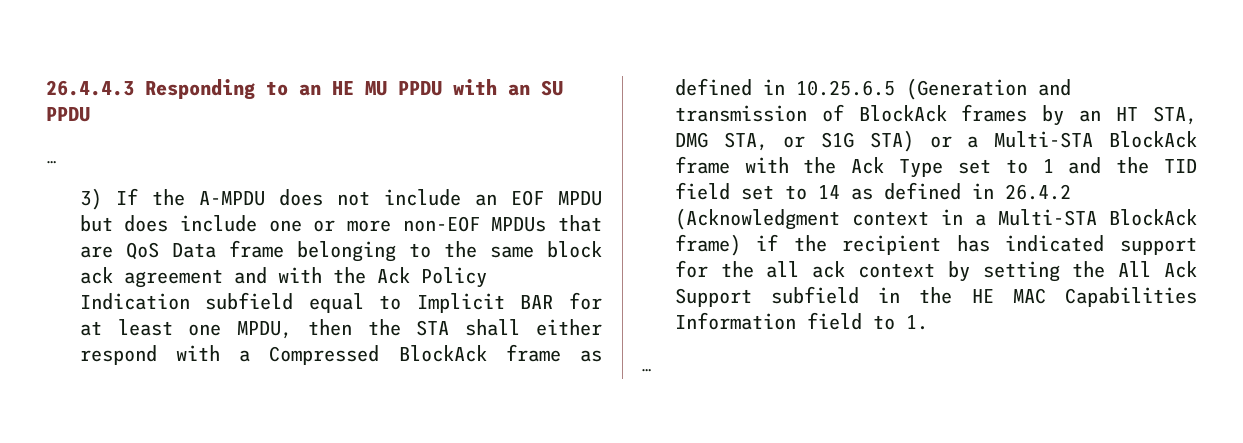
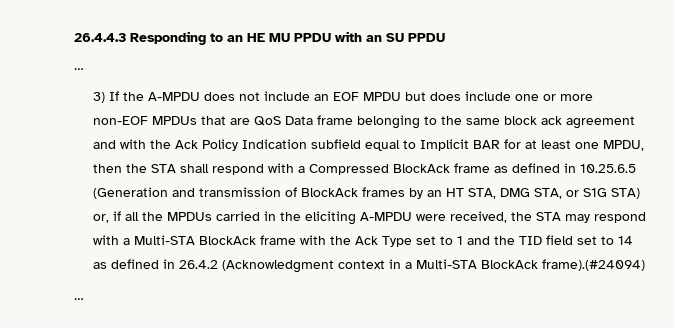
- 3) If the A-MPDU does not include an EOF MPDU but does include one or more non-EOF MPDUs that are QoS Data frame belonging to the same block ack agreement and with the Ack Policy Indication subfield equal to Implicit BAR for at least one MPDU, then the STA shall either respond with a Compressed BlockAck frame as defined in 10.25.6.5 (Generation and transmission of BlockAck frames by an HT STA, DMG STA, or S1G STA) or a Multi-STA BlockAck frame with the Ack Type set to 1 and the TID field set to 14 as defined in 26.4.2 (Acknowledgment context in a Multi-STA BlockAck frame) if the recipient has indicated support for the all ack context by setting the All Ack Support subfield in the HE MAC Capabilities Information field to 1.
+ 3) If the A-MPDU does not include an EOF MPDU but does include one or more non-EOF MPDUs that are QoS Data frame belonging to the same block ack agreement and with the Ack Policy Indication subfield equal to Implicit BAR for at least one MPDU, then the STA shall respond with a Compressed BlockAck frame as defined in 10.25.6.5 (Generation and transmission of BlockAck frames by an HT STA, DMG STA, or S1G STA) or, if all the MPDUs carried in the eliciting A-MPDU were received, the STA may respond with a Multi-STA BlockAck frame with the Ack Type set to 1 and the TID field set to 14 as defined in 26.4.2 (Acknowledgment context in a Multi-STA BlockAck frame).(#24094)

